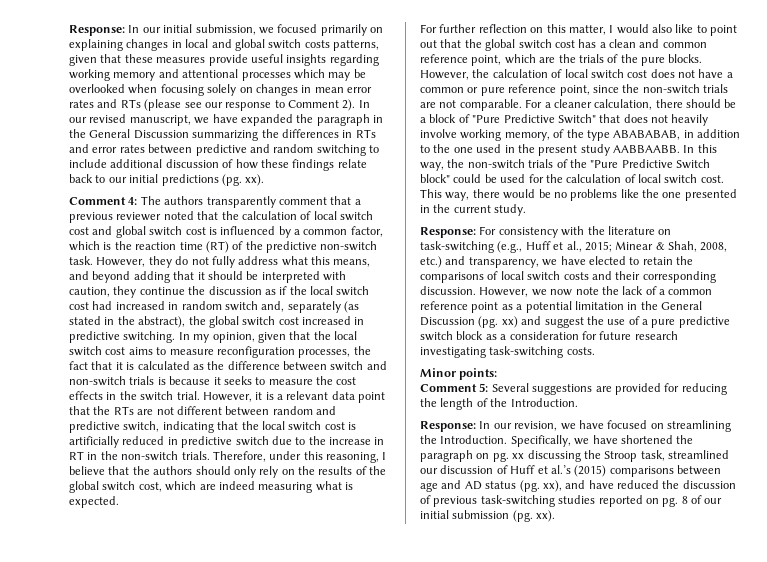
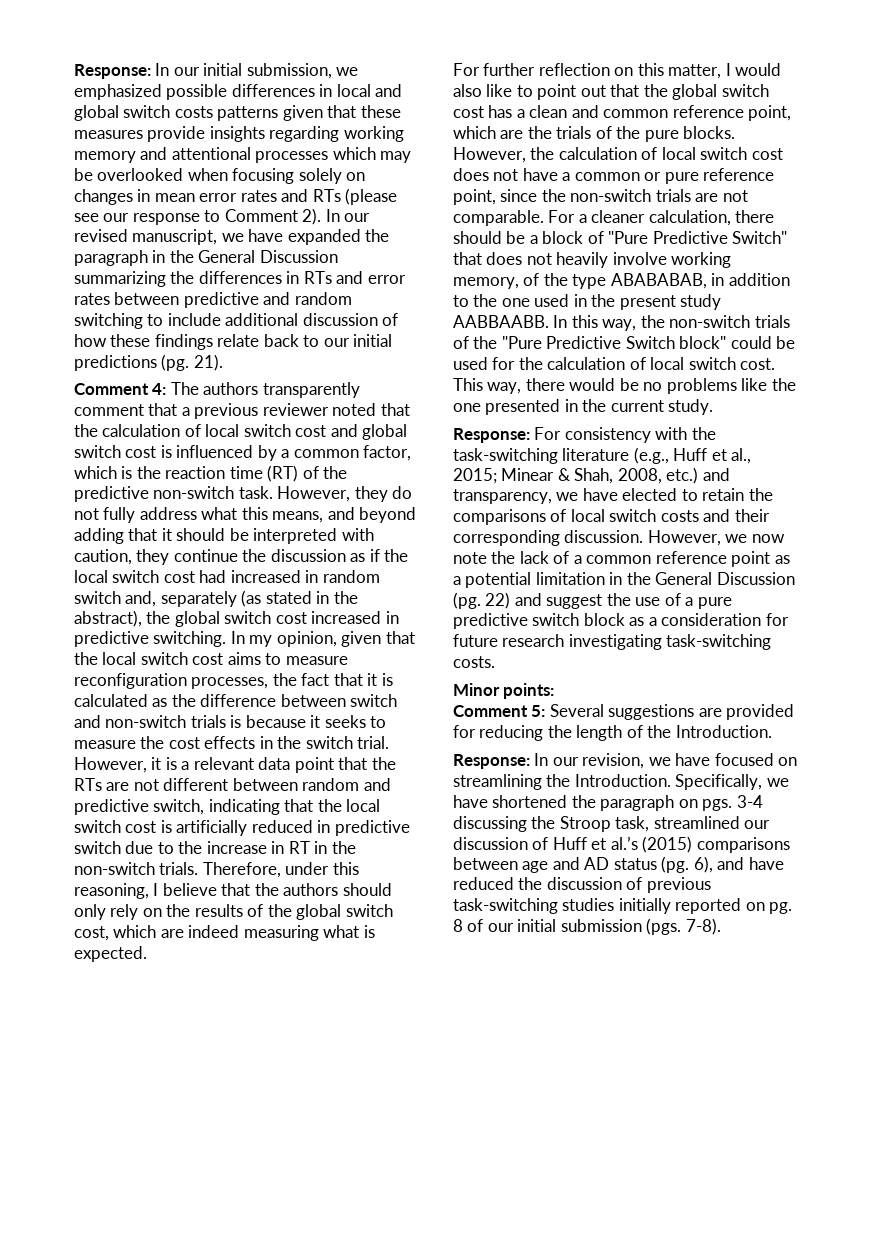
- Response: In our initial submission, we focused primarily on explaining changes in local and global switch costs patterns, given that these measures provide useful insights regarding working memory and attentional processes which may be overlooked when focusing solely on changes in mean error rates and RTs (please see our response to Comment 2).
+ Response: In our initial submission, we emphasized possible differences in local and global switch costs patterns given that these measures provide insights regarding working memory and attentional processes which may be overlooked when focusing solely on changes in mean error rates and RTs (please see our response to Comment 2).
- In our revised manuscript, we have expanded the paragraph in the General Discussion summarizing the differences in RTs and error rates between predictive and random switching to include additional discussion of how these findings relate back to our initial predictions (pg. xx).
+ In our revised manuscript, we have expanded the paragraph in the General Discussion summarizing the differences in RTs and error rates between predictive and random switching to include additional discussion of how these findings relate back to our initial predictions (pg. 21).
- Response: For consistency with the literature on task-switching (e.g., Huff et al., 2015; Minear & Shah, 2008, etc.) and transparency, we have elected to retain the comparisons of local switch costs and their corresponding discussion.
+ Response: For consistency with the task-switching literature (e.g., Huff et al., 2015; Minear & Shah, 2008, etc.) and transparency, we have elected to retain the comparisons of local switch costs and their corresponding discussion.
- However, we now note the lack of a common reference point as a potential limitation in the General Discussion (pg. xx) and suggest the use of a pure predictive switch block as a consideration for future research investigating task-switching costs.
+ However, we now note the lack of a common reference point as a potential limitation in the General Discussion (pg. 22) and suggest the use of a pure predictive switch block as a consideration for future research investigating task-switching costs.
- Specifically, we have shortened the paragraph on pg. xx discussing the Stroop task, streamlined our discussion of Huff et al.’s (2015) comparisons between age and AD status (pg. xx), and have reduced the discussion of previous task-switching studies reported on pg.
+ Specifically, we have shortened the paragraph on pgs. 3-4 discussing the Stroop task, streamlined our discussion of Huff et al.’s (2015) comparisons between age and AD status (pg. 6), and have reduced the discussion of previous task-switching studies initially reported on pg.
- 8 of our initial submission (pg. xx).
+ 8 of our initial submission (pgs. 7-8).

